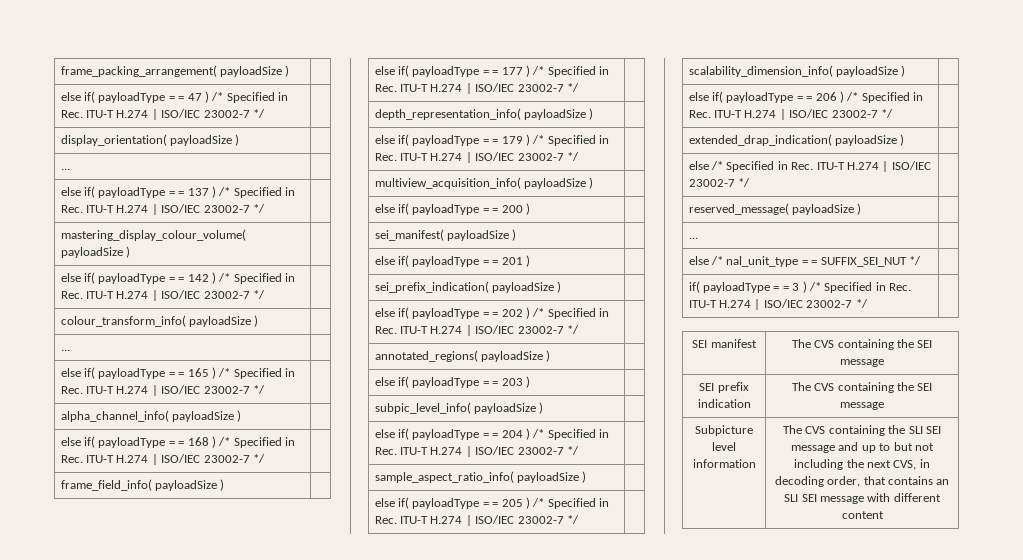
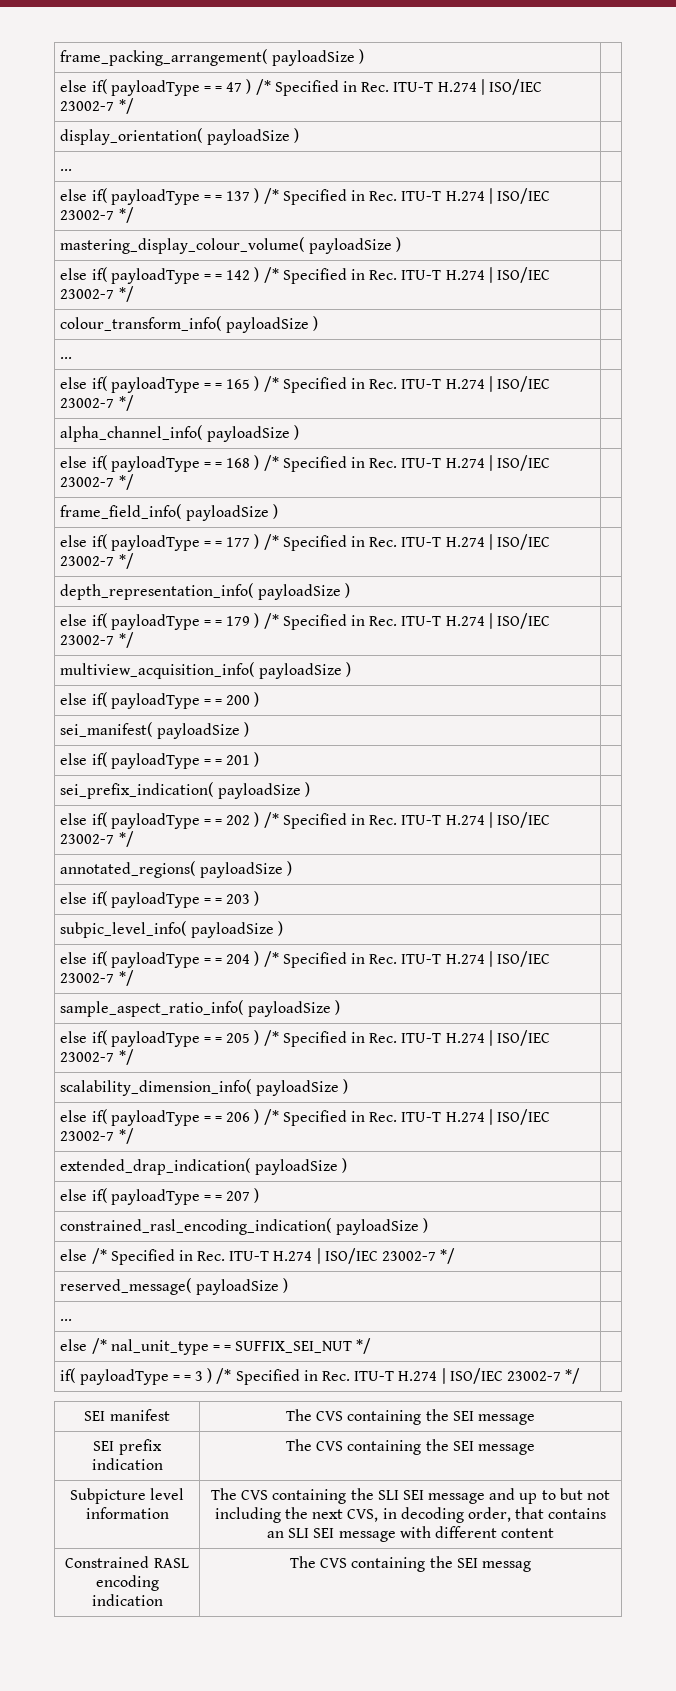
+ else if( payloadType = = 207 ) |
+ constrained_rasl_encoding_indication( payloadSize ) |
+ Constrained RASL encoding indication | The CVS containing the SEI messag

